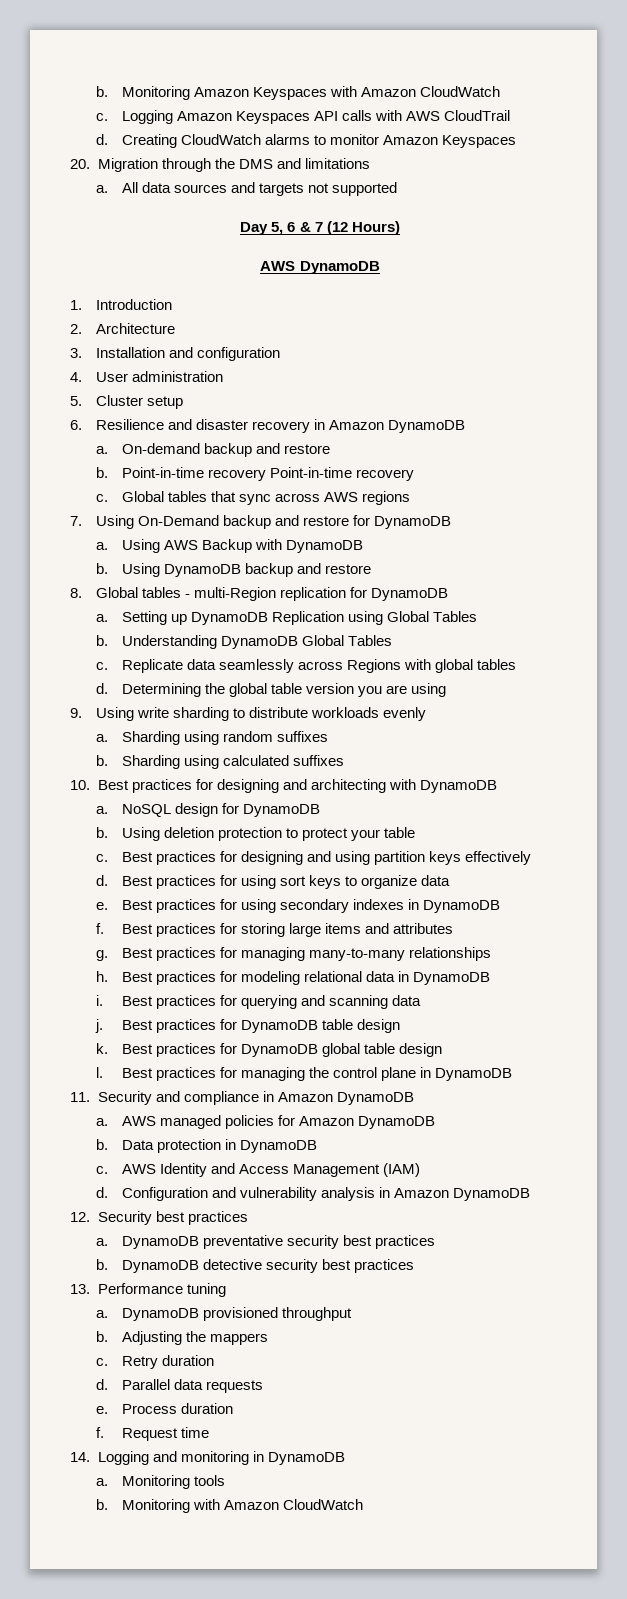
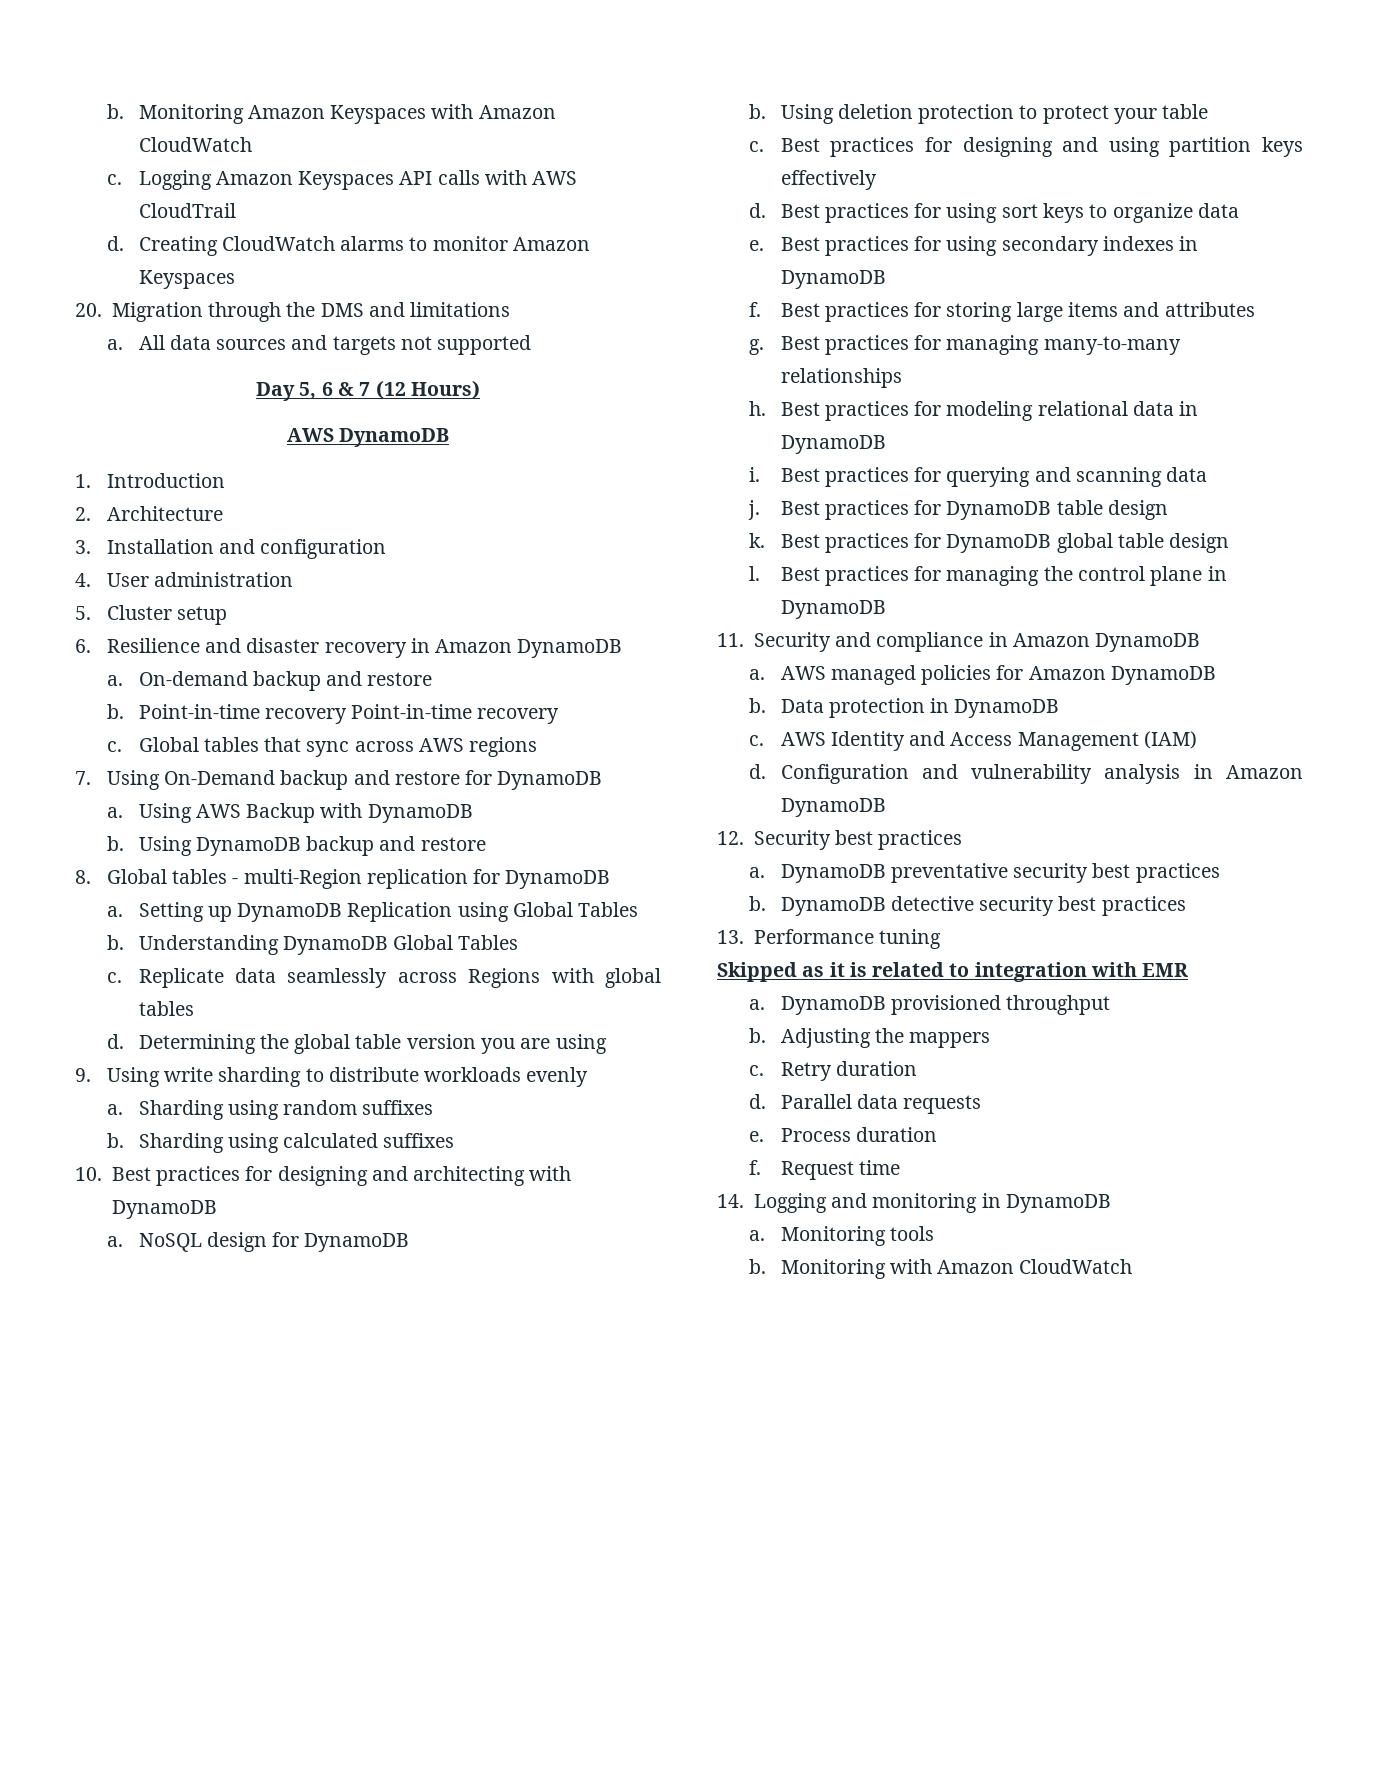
+ Skipped as it is related to integration with EMR

